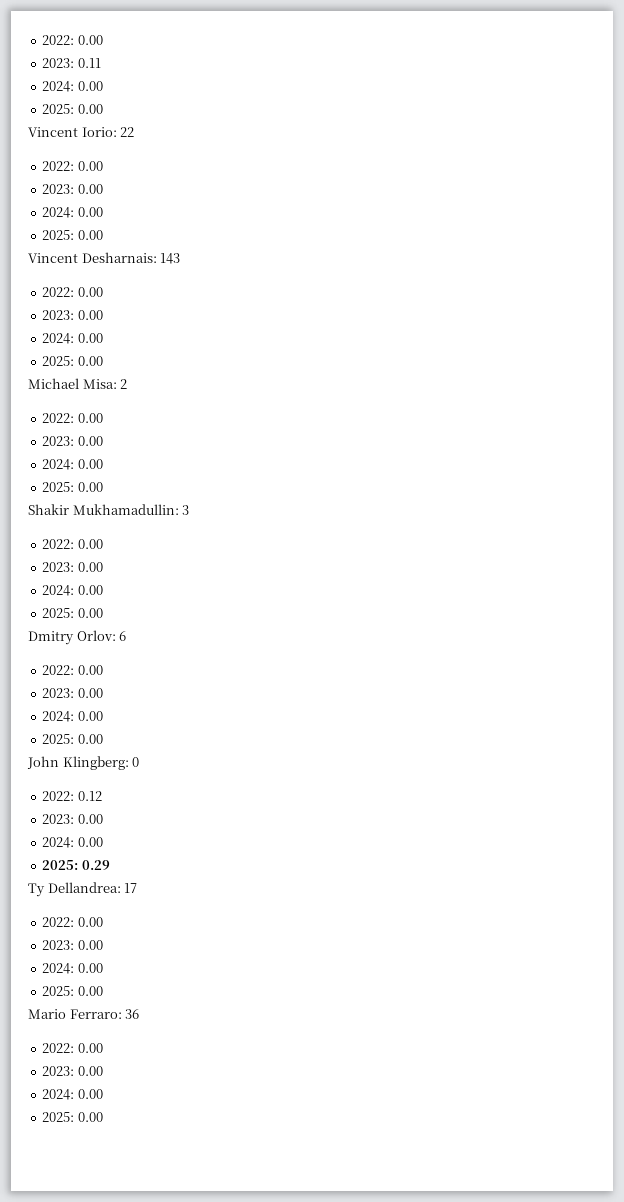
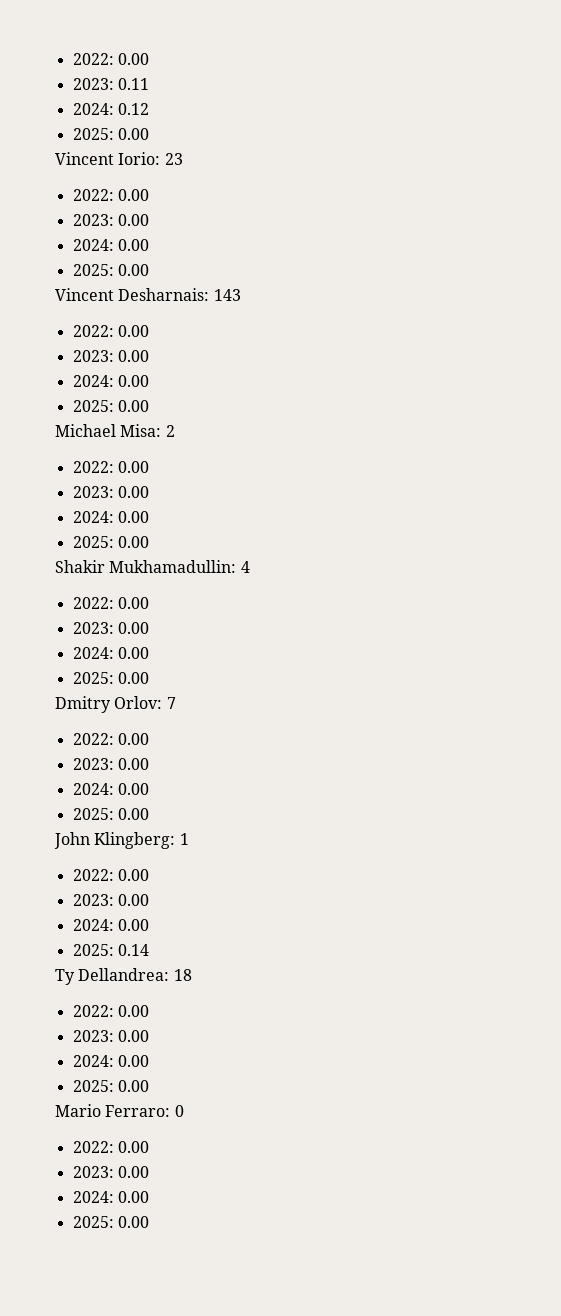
  2023: 0.11
- 2024: 0.00
+ 2024: 0.12
- Vincent Iorio: 22
+ Vincent Iorio: 23
- Shakir Mukhamadullin: 3
+ Shakir Mukhamadullin: 4
- Dmitry Orlov: 6
+ Dmitry Orlov: 7
- John Klingberg: 0
- 2022: 0.12
+ John Klingberg: 1
+ 2022: 0.00
  2023: 0.00
  2024: 0.00
- 2025: 0.29
+ 2025: 0.14
- Ty Dellandrea: 17
+ Ty Dellandrea: 18
- Mario Ferraro: 36
+ Mario Ferraro: 0

